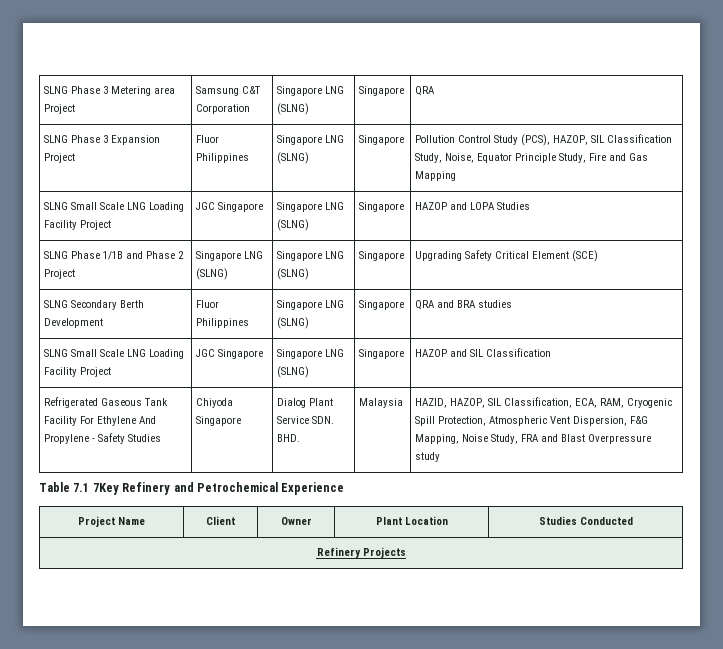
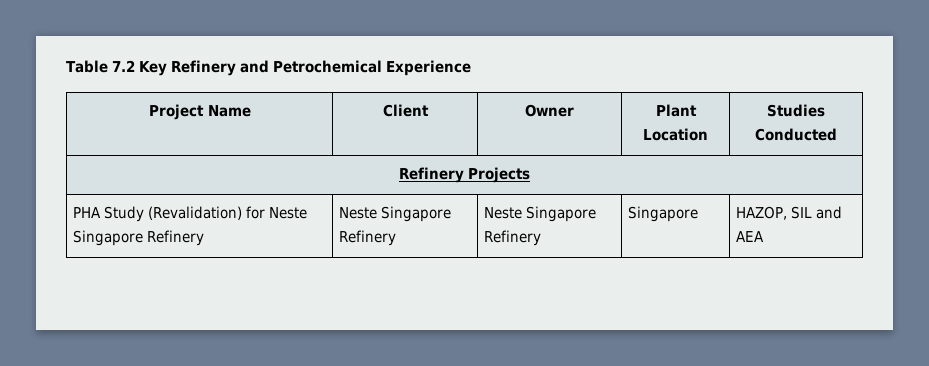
- SLNG Phase 3 Metering area Project | Samsung C&T Corporation | Singapore LNG (SLNG) | Singapore | QRA
- SLNG Phase 3 Expansion Project | Fluor Philippines | Singapore LNG (SLNG) | Singapore | Pollution Control Study (PCS), HAZOP, SIL Classification Study, Noise, Equator Principle Study, Fire and Gas Mapping
- SLNG Small Scale LNG Loading Facility Project | JGC Singapore | Singapore LNG (SLNG) | Singapore | HAZOP and LOPA Studies
- SLNG Phase 1/1B and Phase 2 Project | Singapore LNG (SLNG) | Singapore LNG (SLNG) | Singapore | Upgrading Safety Critical Element (SCE)
- SLNG Secondary Berth Development | Fluor Philippines | Singapore LNG (SLNG) | Singapore | QRA and BRA studies
- SLNG Small Scale LNG Loading Facility Project | JGC Singapore | Singapore LNG (SLNG) | Singapore | HAZOP and SIL Classification
- Refrigerated Gaseous Tank Facility For Ethylene And Propylene - Safety Studies | Chiyoda Singapore | Dialog Plant Service SDN. BHD. | Malaysia | HAZID, HAZOP, SIL Classification, ECA, RAM, Cryogenic Spill Protection, Atmospheric Vent Dispersion, F&G Mapping, Noise Study, FRA and Blast Overpressure study
- Table 7.1 7Key Refinery and Petrochemical Experience
+ Table 7.2 Key Refinery and Petrochemical Experience
+ PHA Study (Revalidation) for Neste Singapore Refinery | Neste Singapore Refinery | Neste Singapore Refinery | Singapore | HAZOP, SIL and AEA

